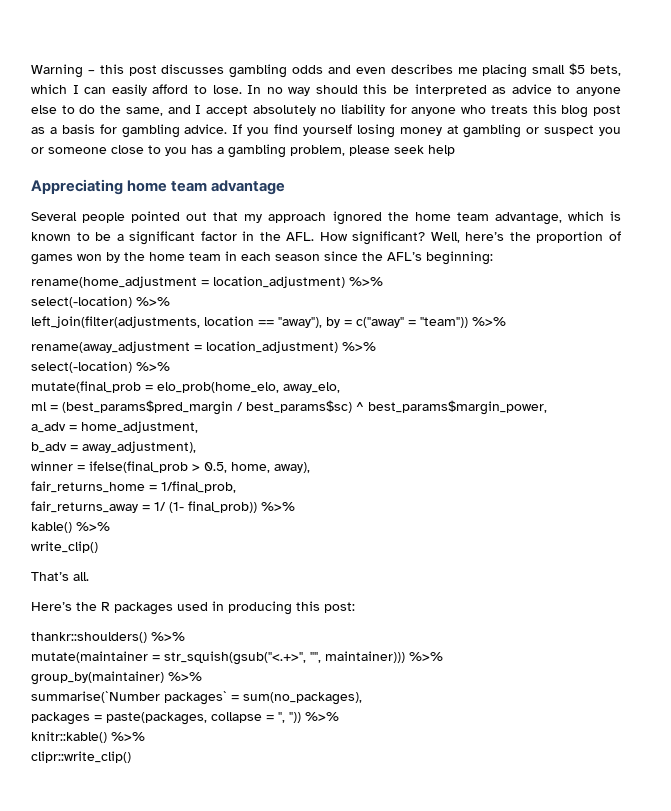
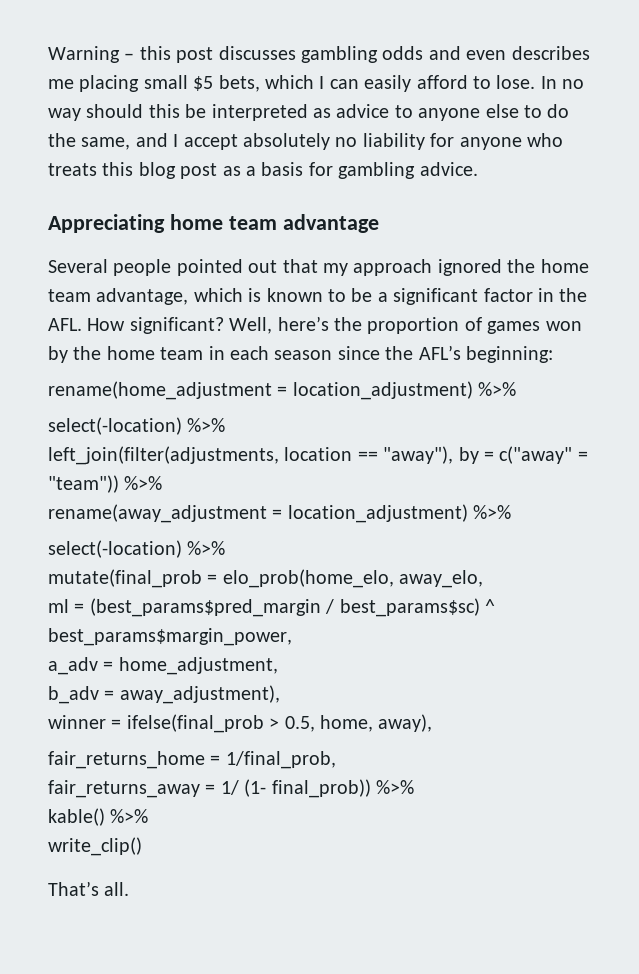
- If you find yourself losing money at gambling or suspect you or someone close to you has a gambling problem, please seek help
- Here’s the R packages used in producing this post:
- thankr::shoulders() %>%
- mutate(maintainer = str_squish(gsub("<.+>", "", maintainer))) %>%
- group_by(maintainer) %>%
- summarise(`Number packages` = sum(no_packages),
- packages = paste(packages, collapse = ", ")) %>%
- knitr::kable() %>%
- clipr::write_clip()

